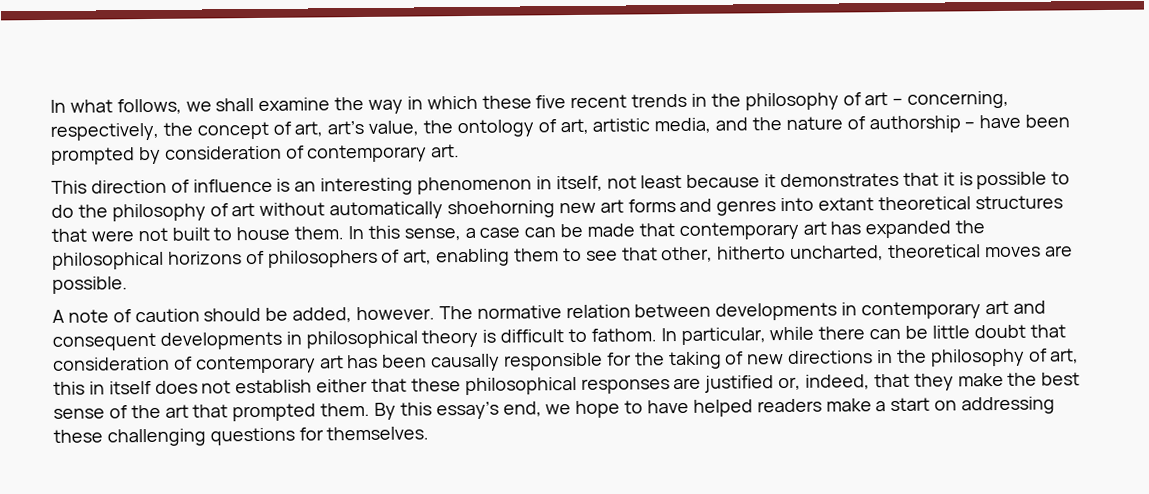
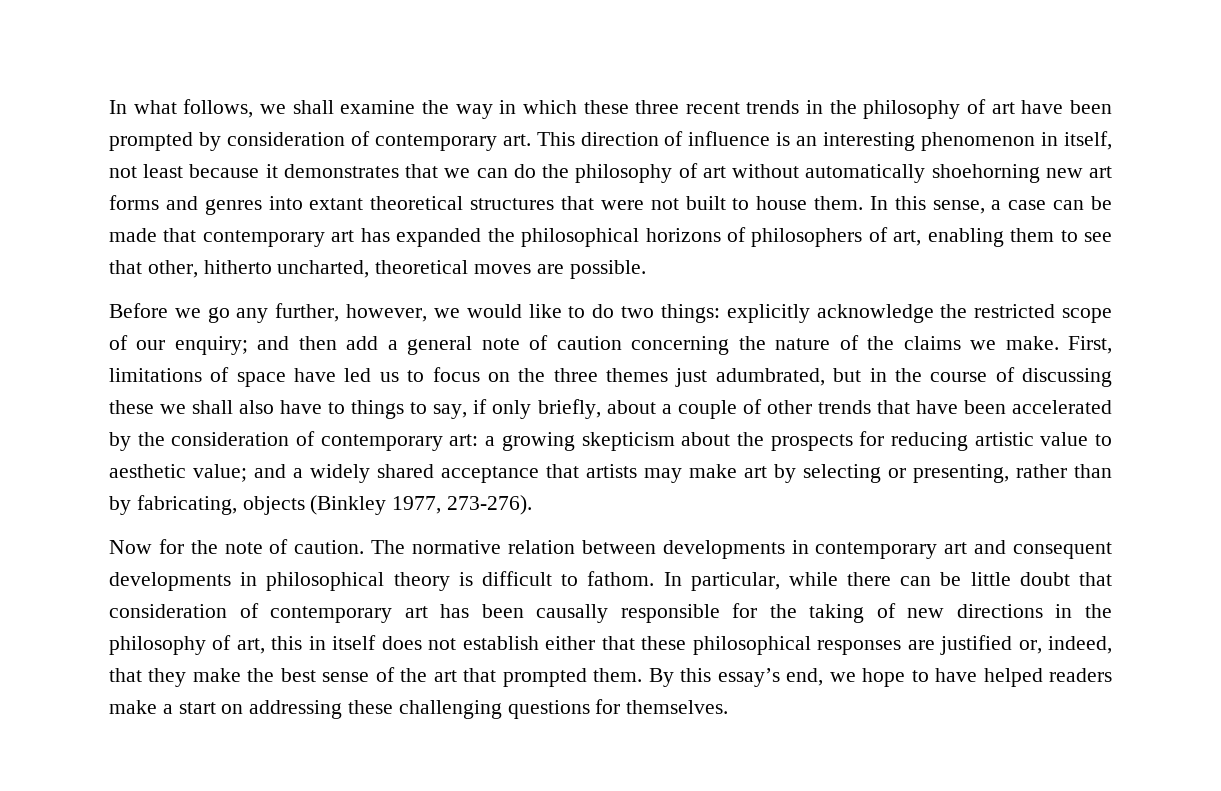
- In what follows, we shall examine the way in which these five recent trends in the philosophy of art – concerning, respectively, the concept of art, art’s value, the ontology of art, artistic media, and the nature of authorship – have been prompted by consideration of contemporary art.
- This direction of influence is an interesting phenomenon in itself, not least because it demonstrates that it is possible to do the philosophy of art without automatically shoehorning new art forms and genres into extant theoretical structures that were not built to house them.
+ In what follows, we shall examine the way in which these three recent trends in the philosophy of art have been prompted by consideration of contemporary art. This direction of influence is an interesting phenomenon in itself, not least because it demonstrates that we can do the philosophy of art without automatically shoehorning new art forms and genres into extant theoretical structures that were not built to house them.
- A note of caution should be added, however.
+ Before we go any further, however, we would like to do two things: explicitly acknowledge the restricted scope of our enquiry; and then add a general note of caution concerning the nature of the claims we make. First, limitations of space have led us to focus on the three themes just adumbrated, but in the course of discussing these we shall also have to things to say, if only briefly, about a couple of other trends that have been accelerated by the consideration of contemporary art: a growing skepticism about the prospects for reducing artistic value to aesthetic value; and a widely shared acceptance that artists may make art by selecting or presenting, rather than by fabricating, objects (Binkley 1977, 273-276).
+ Now for the note of caution.

